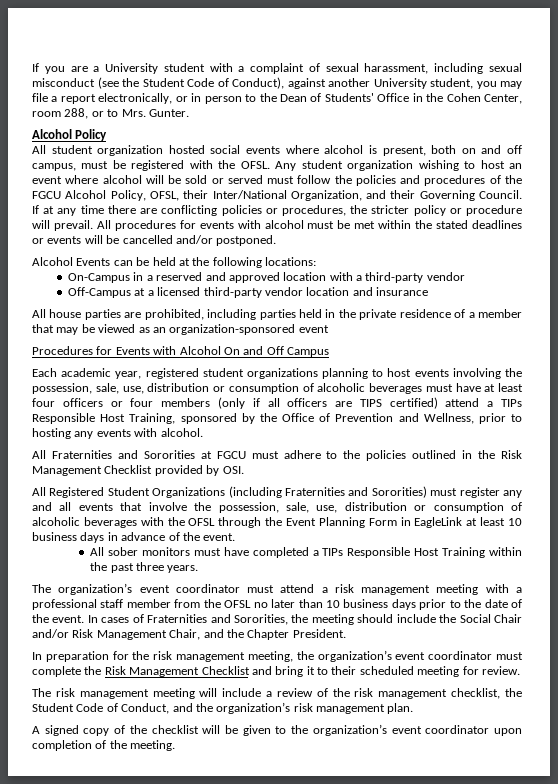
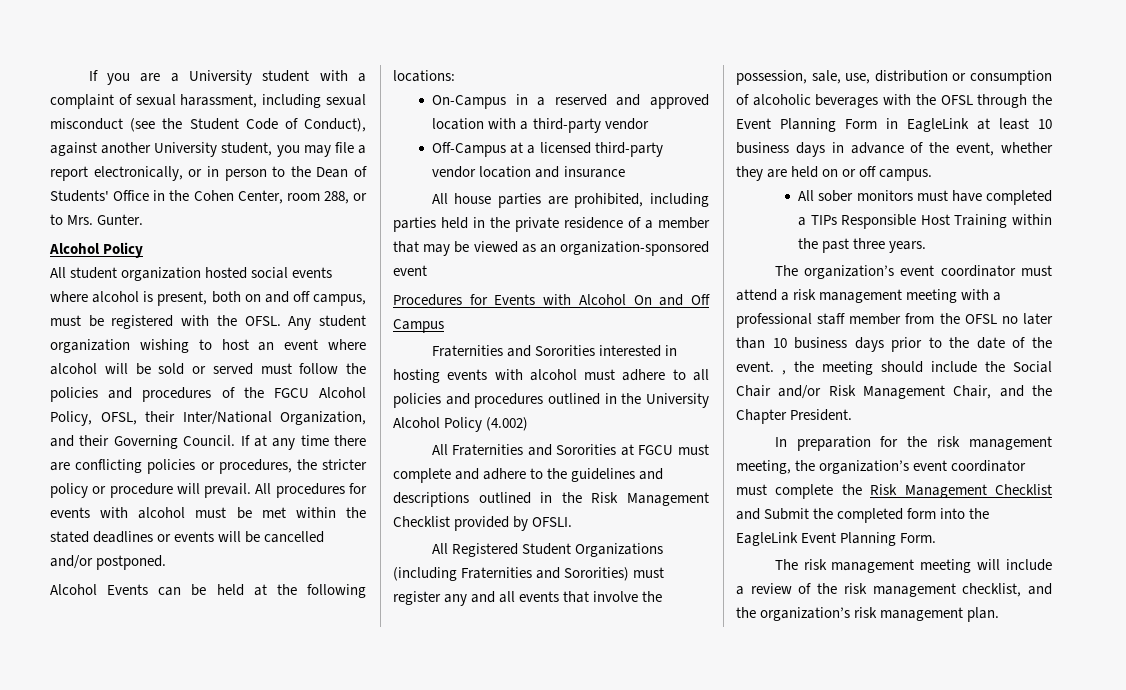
- Each academic year, registered student organizations planning to host events involving the possession, sale, use, distribution or consumption of alcoholic beverages must have at least four officers or four members (only if all officers are TIPS certified) attend a TIPs Responsible Host Training, sponsored by the Office of Prevention and Wellness, prior to hosting any events with alcohol.
+ Fraternities and Sororities interested in hosting events with alcohol must adhere to all policies and procedures outlined in the University Alcohol Policy (4.002)
- All Fraternities and Sororities at FGCU must adhere to the policies outlined in the Risk Management Checklist provided by OSI.
+ All Fraternities and Sororities at FGCU must complete and adhere to the guidelines and descriptions outlined in the Risk Management Checklist provided by OFSLI.
- All Registered Student Organizations (including Fraternities and Sororities) must register any and all events that involve the possession, sale, use, distribution or consumption of alcoholic beverages with the OFSL through the Event Planning Form in EagleLink at least 10 business days in advance of the event.
+ All Registered Student Organizations (including Fraternities and Sororities) must register any and all events that involve the possession, sale, use, distribution or consumption of alcoholic beverages with the OFSL through the Event Planning Form in EagleLink at least 10 business days in advance of the event, whether they are held on or off campus.
- The organization’s event coordinator must attend a risk management meeting with a professional staff member from the OFSL no later than 10 business days prior to the date of the event. In cases of Fraternities and Sororities, the meeting should include the Social Chair and/or Risk Management Chair, and the Chapter President.
+ The organization’s event coordinator must attend a risk management meeting with a professional staff member from the OFSL no later than 10 business days prior to the date of the event. , the meeting should include the Social Chair and/or Risk Management Chair, and the Chapter President.
- In preparation for the risk management meeting, the organization’s event coordinator must complete the Risk Management Checklist and bring it to their scheduled meeting for review.
+ In preparation for the risk management meeting, the organization’s event coordinator must complete the Risk Management Checklist and Submit the completed form into the EagleLink Event Planning Form.
- The risk management meeting will include a review of the risk management checklist, the Student Code of Conduct, and the organization’s risk management plan.
+ The risk management meeting will include a review of the risk management checklist, and the organization’s risk management plan.
- A signed copy of the checklist will be given to the organization’s event coordinator upon completion of the meeting.

